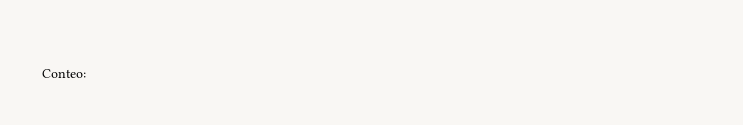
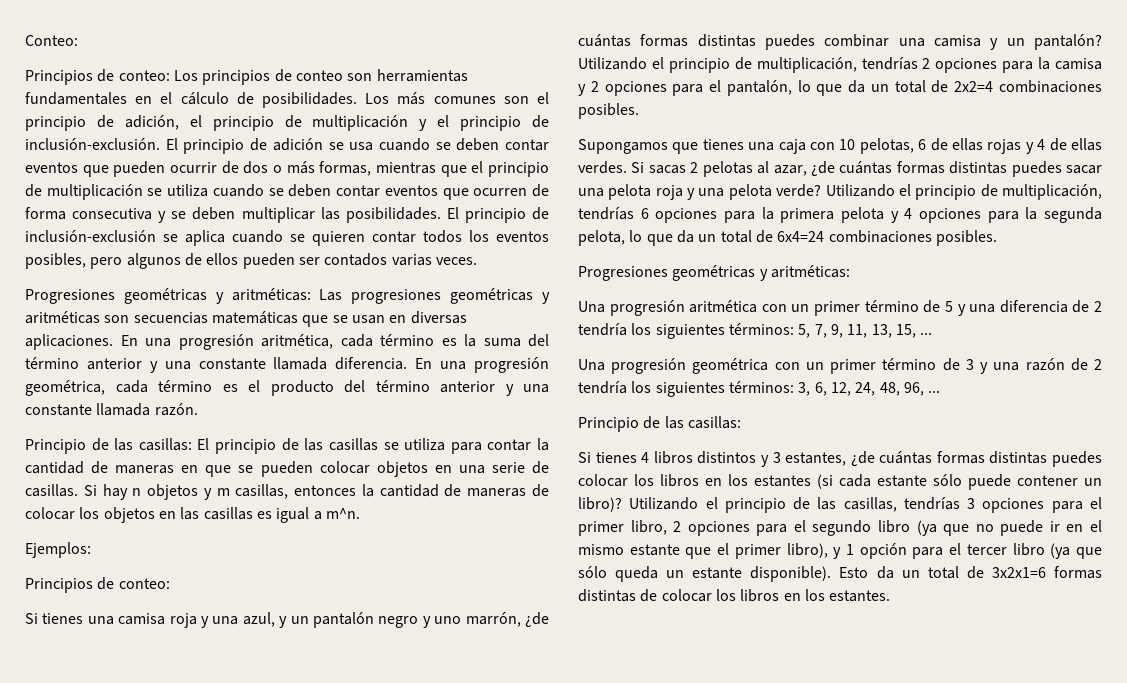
+ Principios de conteo: Los principios de conteo son herramientas fundamentales en el cálculo de posibilidades. Los más comunes son el principio de adición, el principio de multiplicación y el principio de inclusión-exclusión. El principio de adición se usa cuando se deben contar eventos que pueden ocurrir de dos o más formas, mientras que el principio de multiplicación se utiliza cuando se deben contar eventos que ocurren de forma consecutiva y se deben multiplicar las posibilidades. El principio de inclusión-exclusión se aplica cuando se quieren contar todos los eventos posibles, pero algunos de ellos pueden ser contados varias veces.
+ Progresiones geométricas y aritméticas: Las progresiones geométricas y aritméticas son secuencias matemáticas que se usan en diversas aplicaciones. En una progresión aritmética, cada término es la suma del término anterior y una constante llamada diferencia. En una progresión geométrica, cada término es el producto del término anterior y una constante llamada razón.
+ Principio de las casillas: El principio de las casillas se utiliza para contar la cantidad de maneras en que se pueden colocar objetos en una serie de casillas. Si hay n objetos y m casillas, entonces la cantidad de maneras de colocar los objetos en las casillas es igual a m^n.
+ Ejemplos:
+ Principios de conteo:
+ Si tienes una camisa roja y una azul, y un pantalón negro y uno marrón, ¿de cuántas formas distintas puedes combinar una camisa y un pantalón? Utilizando el principio de multiplicación, tendrías 2 opciones para la camisa y 2 opciones para el pantalón, lo que da un total de 2x2=4 combinaciones posibles.
+ Supongamos que tienes una caja con 10 pelotas, 6 de ellas rojas y 4 de ellas verdes. Si sacas 2 pelotas al azar, ¿de cuántas formas distintas puedes sacar una pelota roja y una pelota verde? Utilizando el principio de multiplicación, tendrías 6 opciones para la primera pelota y 4 opciones para la segunda pelota, lo que da un total de 6x4=24 combinaciones posibles.
+ Progresiones geométricas y aritméticas:
+ Una progresión aritmética con un primer término de 5 y una diferencia de 2 tendría los siguientes términos: 5, 7, 9, 11, 13, 15, ...
+ Una progresión geométrica con un primer término de 3 y una razón de 2 tendría los siguientes términos: 3, 6, 12, 24, 48, 96, ...
+ Principio de las casillas:
+ Si tienes 4 libros distintos y 3 estantes, ¿de cuántas formas distintas puedes colocar los libros en los estantes (si cada estante sólo puede contener un libro)? Utilizando el principio de las casillas, tendrías 3 opciones para el primer libro, 2 opciones para el segundo libro (ya que no puede ir en el mismo estante que el primer libro), y 1 opción para el tercer libro (ya que sólo queda un estante disponible). Esto da un total de 3x2x1=6 formas distintas de colocar los libros en los estantes.

